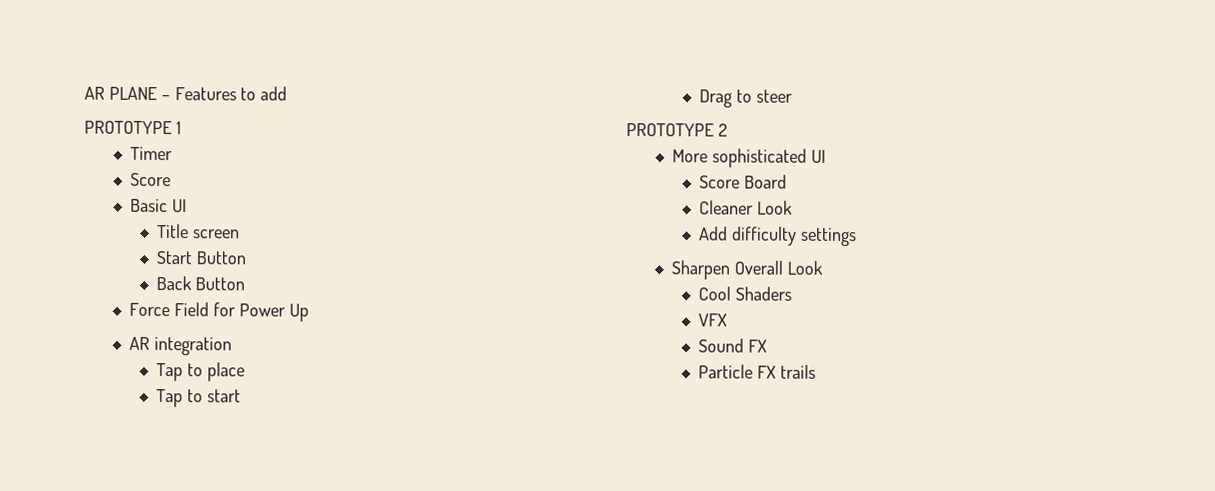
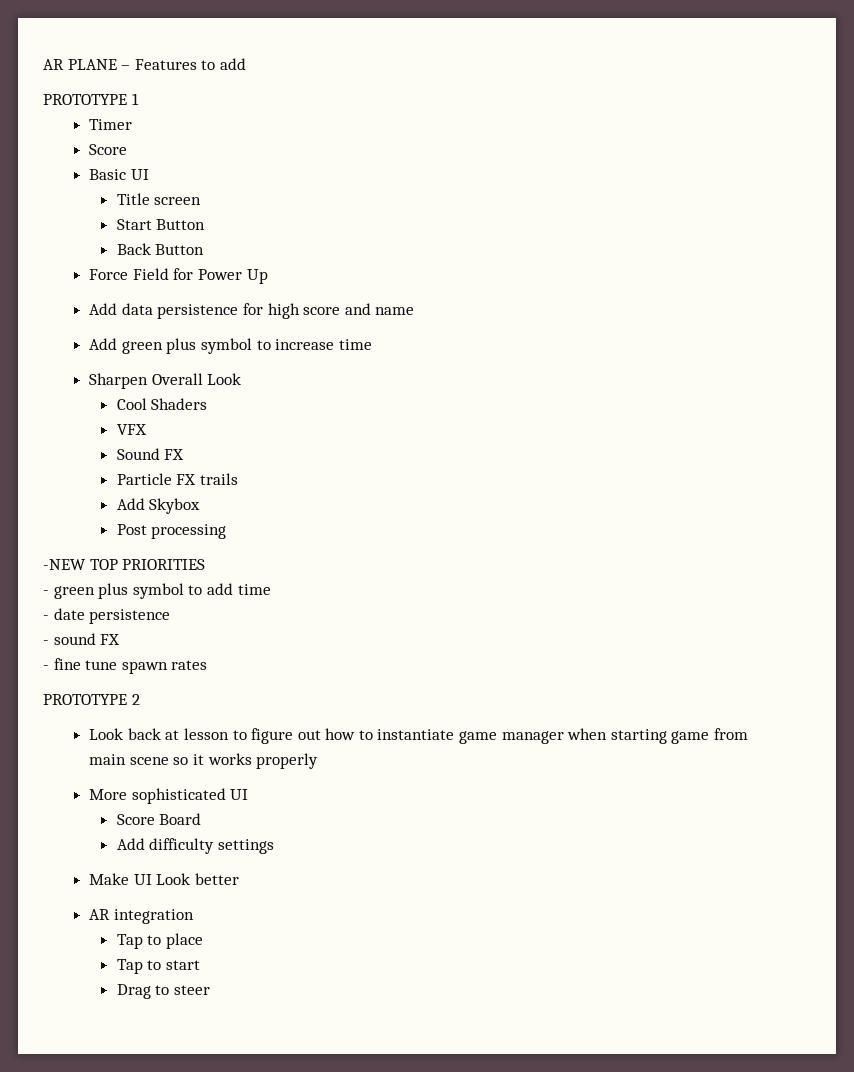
- AR integration
- Tap to place
- Tap to start
- Drag to steer
- PROTOTYPE 2
- More sophisticated UI
- Score Board
- Cleaner Look
- Add difficulty settings
+ Add data persistence for high score and name
+ Add green plus symbol to increase time
+ Add Skybox
+ Post processing
+ -NEW TOP PRIORITIES
+ - green plus symbol to add time
+ - date persistence
+ - sound FX
+ - fine tune spawn rates
+ PROTOTYPE 2
+ Look back at lesson to figure out how to instantiate game manager when starting game from main scene so it works properly
+ More sophisticated UI
+ Score Board
+ Add difficulty settings
+ Make UI Look better
+ AR integration
+ Tap to place
+ Tap to start
+ Drag to steer

